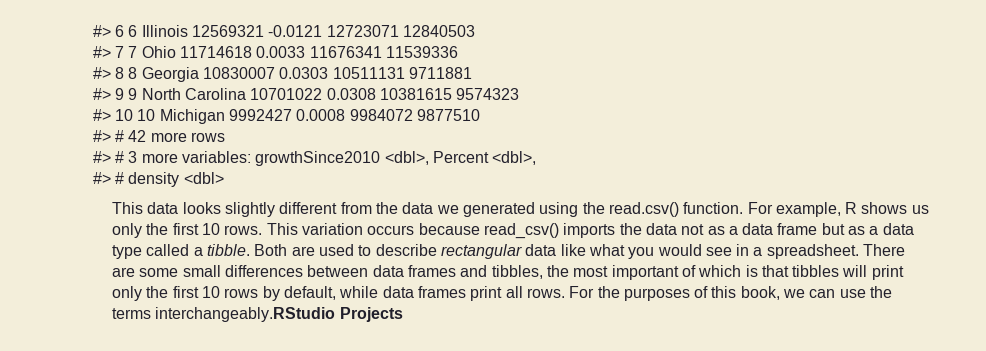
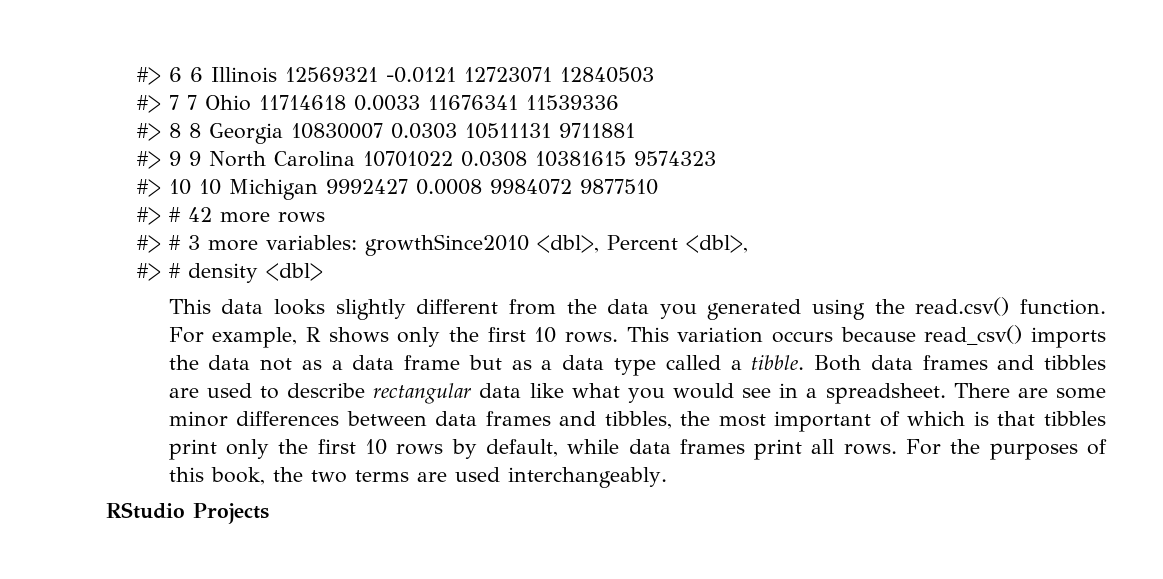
- This data looks slightly different from the data we generated using the read.csv() function.
+ This data looks slightly different from the data you generated using the read.csv() function.
- For example, R shows us only the first 10 rows.
+ For example, R shows only the first 10 rows.
- Both are used to describe rectangular data like what you would see in a spreadsheet.
+ Both data frames and tibbles are used to describe rectangular data like what you would see in a spreadsheet.
- There are some small differences between data frames and tibbles, the most important of which is that tibbles will print only the first 10 rows by default, while data frames print all rows.
+ There are some minor differences between data frames and tibbles, the most important of which is that tibbles print only the first 10 rows by default, while data frames print all rows.
- For the purposes of this book, we can use the terms interchangeably.RStudio Projects
+ For the purposes of this book, the two terms are used interchangeably.
+ RStudio Projects

